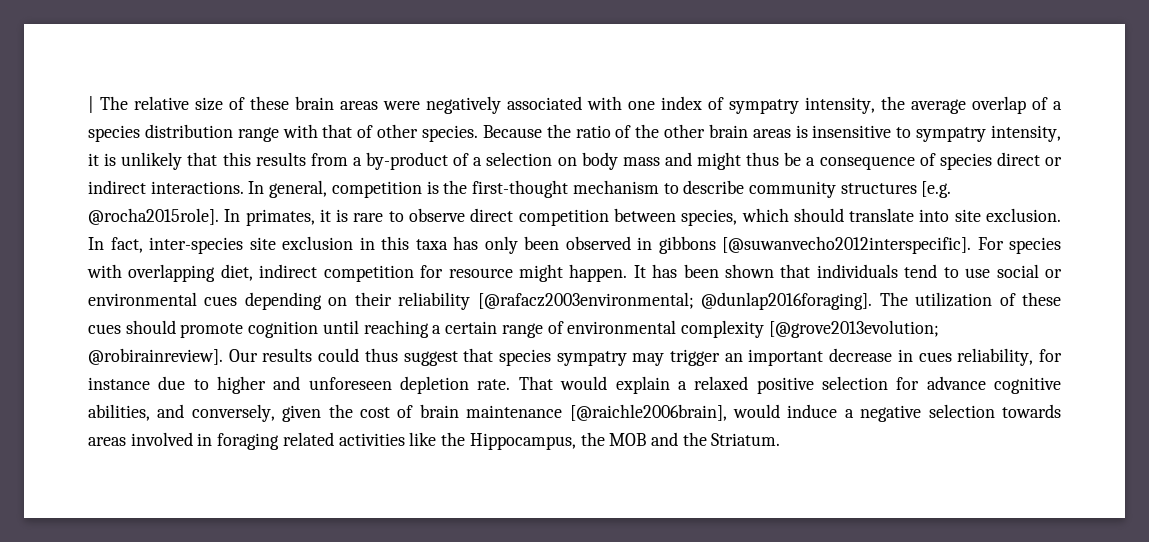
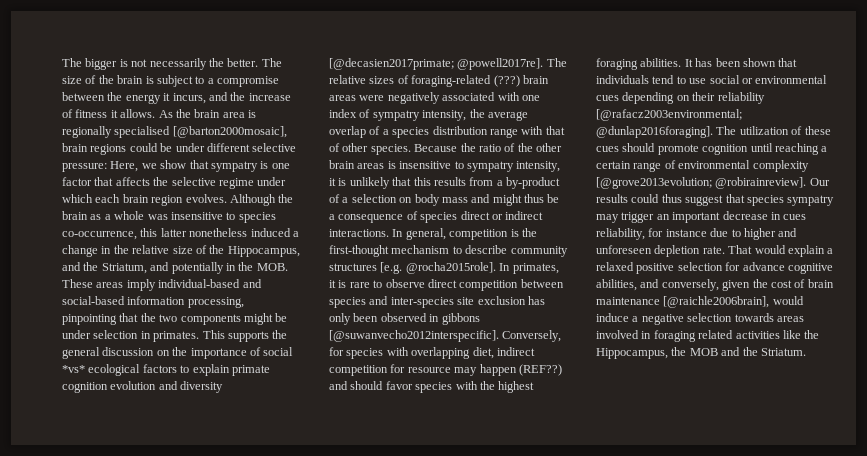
- | The relative size of these brain areas were negatively associated with one index of sympatry intensity, the average overlap of a species distribution range with that of other species.
+ The bigger is not necessarily the better. The size of the brain is subject to a compromise between the energy it incurs, and the increase of fitness it allows. As the brain area is regionally specialised [@barton2000mosaic], brain regions could be under different selective pressure: Here, we show that sympatry is one factor that affects the selective regime under which each brain region evolves. Although the brain as a whole was insensitive to species co-occurrence, this latter nonetheless induced a change in the relative size of the Hippocampus, and the Striatum, and potentially in the MOB. These areas imply individual-based and social-based information processing, pinpointing that the two components might be under selection in primates. This supports the general discussion on the importance of social *vs* ecological factors to explain primate cognition evolution and diversity [@decasien2017primate; @powell2017re]. The relative sizes of foraging-related (???) brain areas were negatively associated with one index of sympatry intensity, the average overlap of a species distribution range with that of other species.
- In primates, it is rare to observe direct competition between species, which should translate into site exclusion. In fact, inter-species site exclusion in this taxa has only been observed in gibbons [@suwanvecho2012interspecific].
+ In primates, it is rare to observe direct competition between species and inter-species site exclusion has only been observed in gibbons [@suwanvecho2012interspecific].
- For species with overlapping diet, indirect competition for resource might happen.
+ Conversely, for species with overlapping diet, indirect competition for resource may happen (REF??) and should favor species with the highest foraging abilities.

